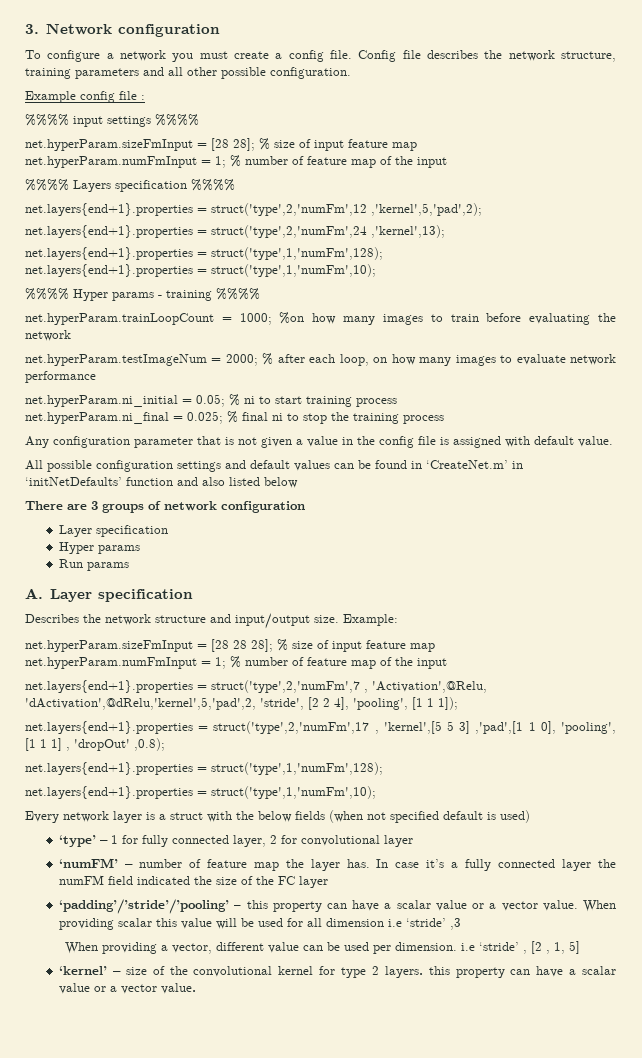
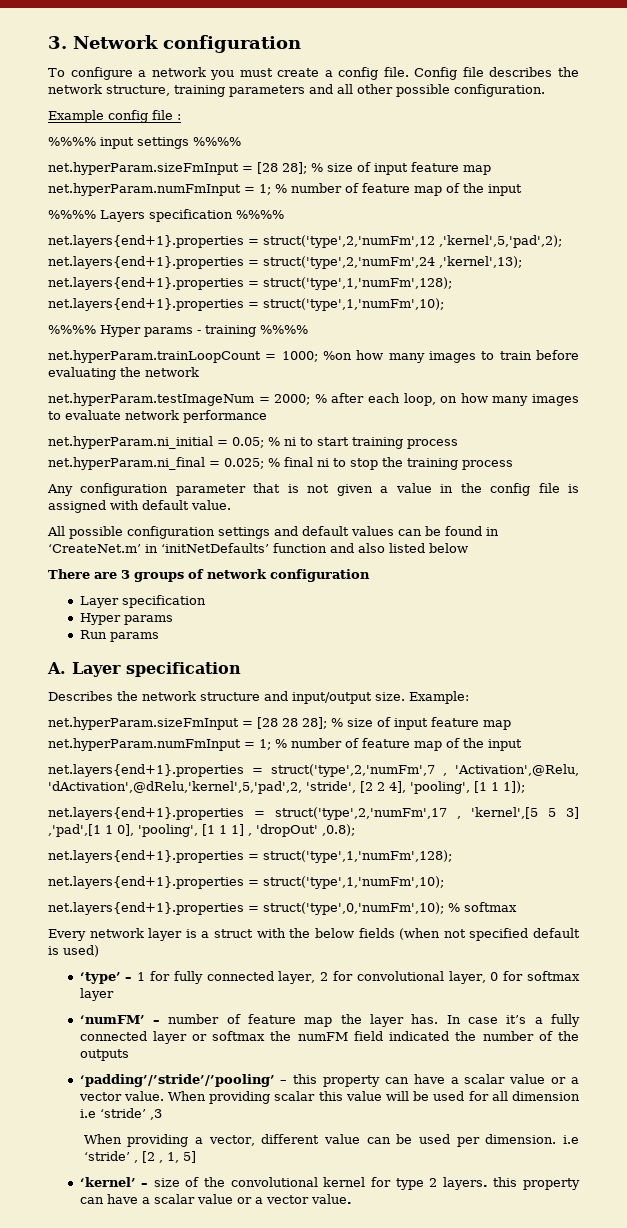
+ net.layers{end+1}.properties = struct('type',0,'numFm',10); % softmax
- ‘type’ – 1 for fully connected layer, 2 for convolutional layer
+ ‘type’ – 1 for fully connected layer, 2 for convolutional layer, 0 for softmax layer
- In case it’s a fully connected layer the numFM field indicated the size of the FC layer
+ In case it’s a fully connected layer or softmax the numFM field indicated the number of the outputs

